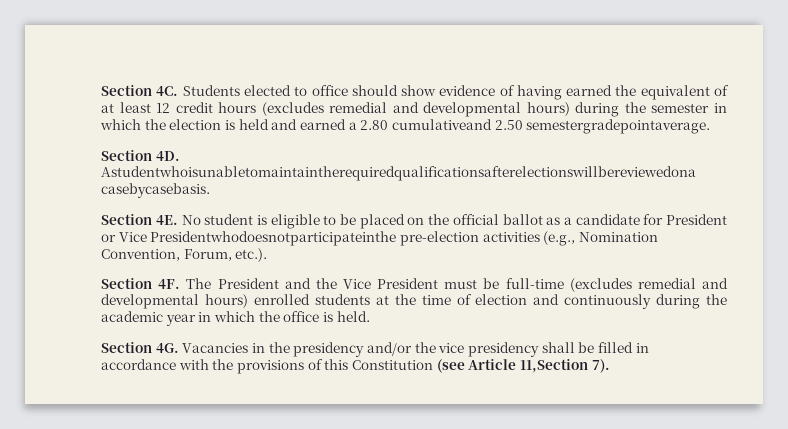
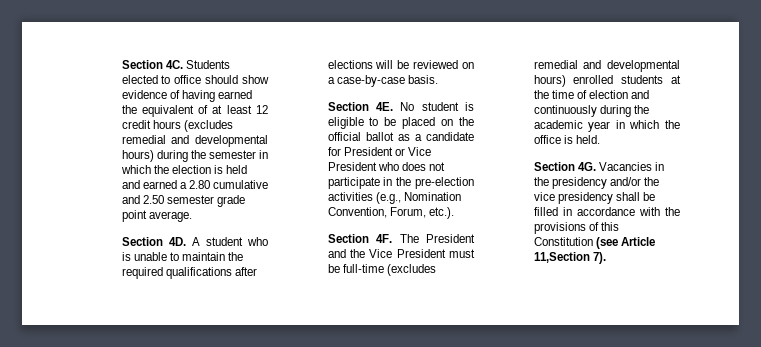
- Students elected to office should show evidence of having earned the equivalent of at least 12 credit hours (excludes remedial and developmental hours) during the semester in which the election is held and earned a 2.80 cumulativeand 2.50 semestergradepointaverage.
- Section 4D. Astudentwhoisunabletomaintaintherequiredqualificationsafterelectionswillbereviewedona casebycasebasis.
+ Students elected to office should show evidence of having earned the equivalent of at least 12 credit hours (excludes remedial and developmental hours) during the semester in which the election is held and earned a 2.80 cumulative and 2.50 semester grade point average.
+ Section 4D. A student who is unable to maintain the required qualifications after elections will be reviewed on a case-by-case basis.
- No student is eligible to be placed on the official ballot as a candidate for President or Vice Presidentwhodoesnotparticipateinthe pre-election activities (e.g., Nomination Convention, Forum, etc.).
+ No student is eligible to be placed on the official ballot as a candidate for President or Vice President who does not participate in the pre-election activities (e.g., Nomination Convention, Forum, etc.).

